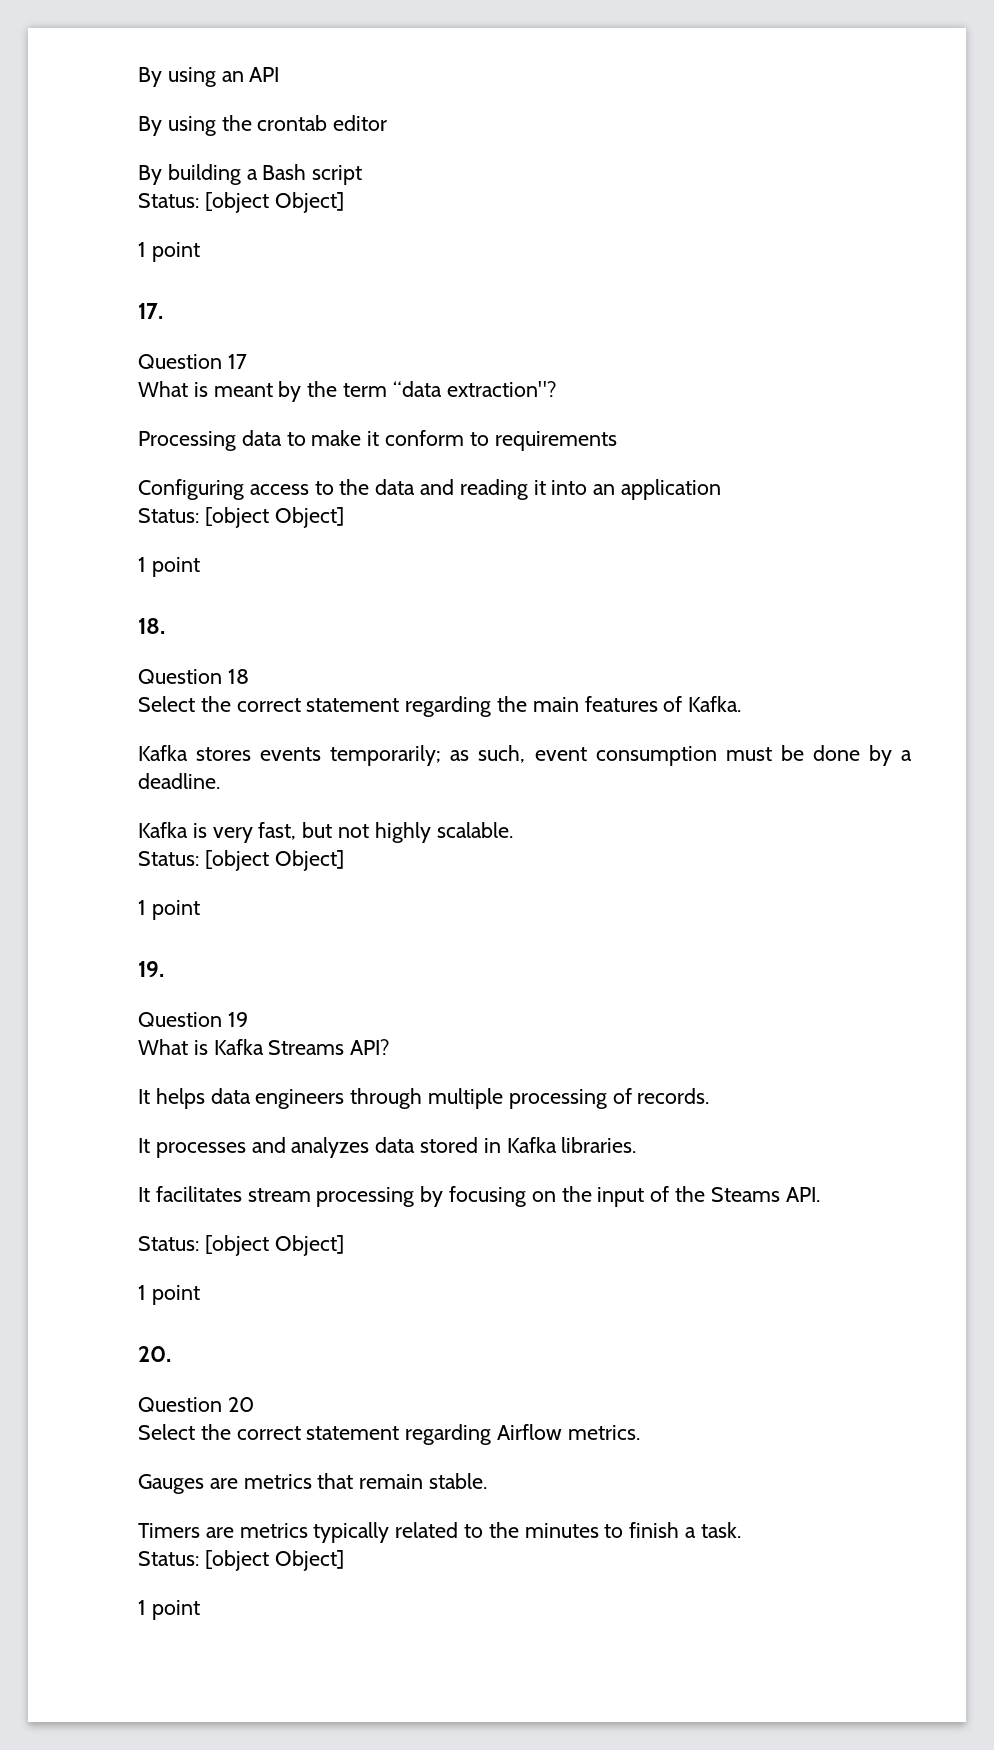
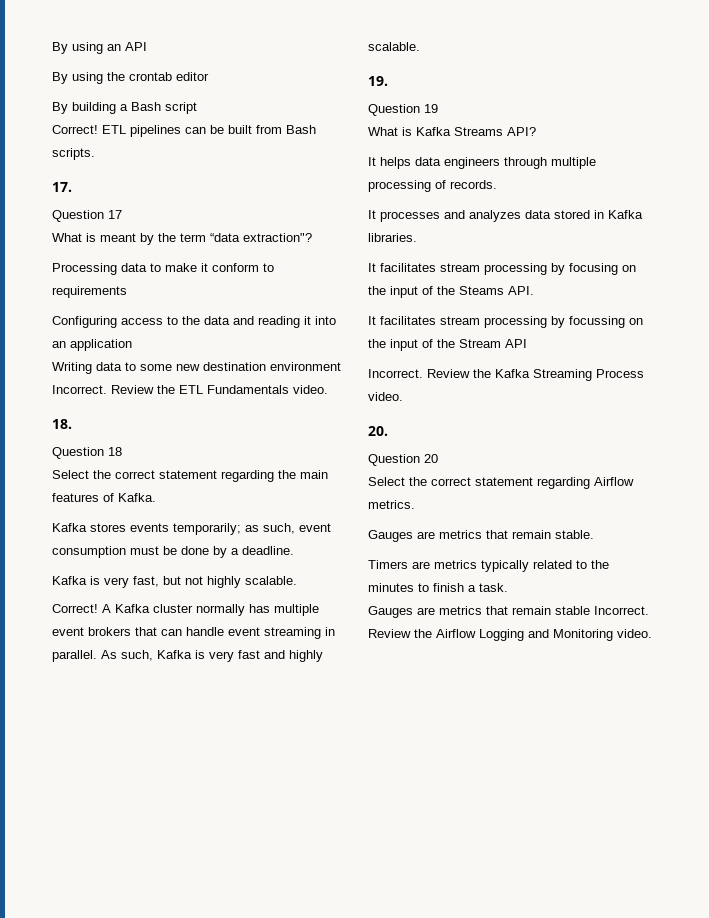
  By building a Bash script
- Status: [object Object]
- 1 point
+ Correct! ETL pipelines can be built from Bash scripts.
  Configuring access to the data and reading it into an application
- Status: [object Object]
- 1 point
+ Writing data to some new destination environment Incorrect. Review the ETL Fundamentals video.
  Kafka is very fast, but not highly scalable.
- Status: [object Object]
- 1 point
+ Correct! A Kafka cluster normally has multiple event brokers that can handle event streaming in parallel. As such, Kafka is very fast and highly scalable.
  It facilitates stream processing by focusing on the input of the Steams API.
- Status: [object Object]
- 1 point
+ It facilitates stream processing by focussing on the input of the Stream API
+ Incorrect. Review the Kafka Streaming Process video.
  Timers are metrics typically related to the minutes to finish a task.
- Status: [object Object]
- 1 point
+ Gauges are metrics that remain stable Incorrect. Review the Airflow Logging and Monitoring video.

